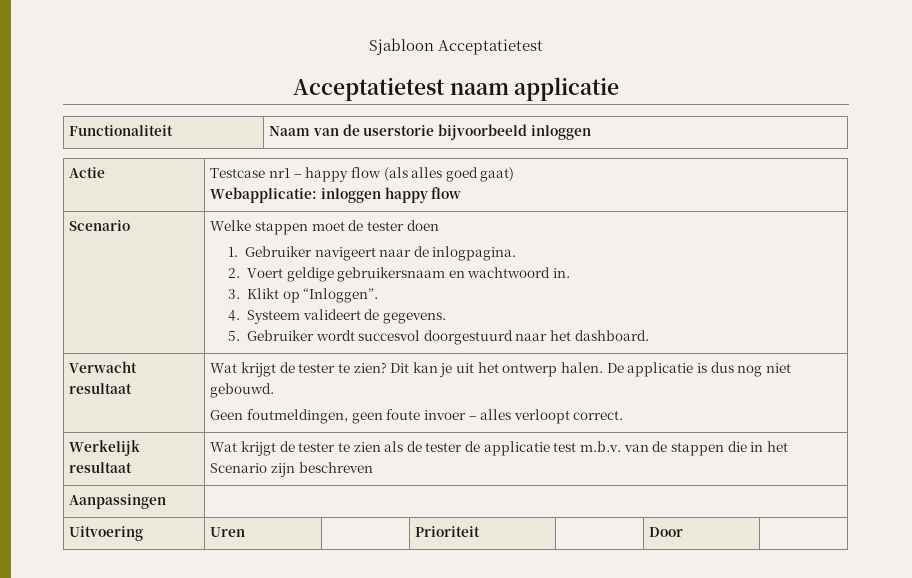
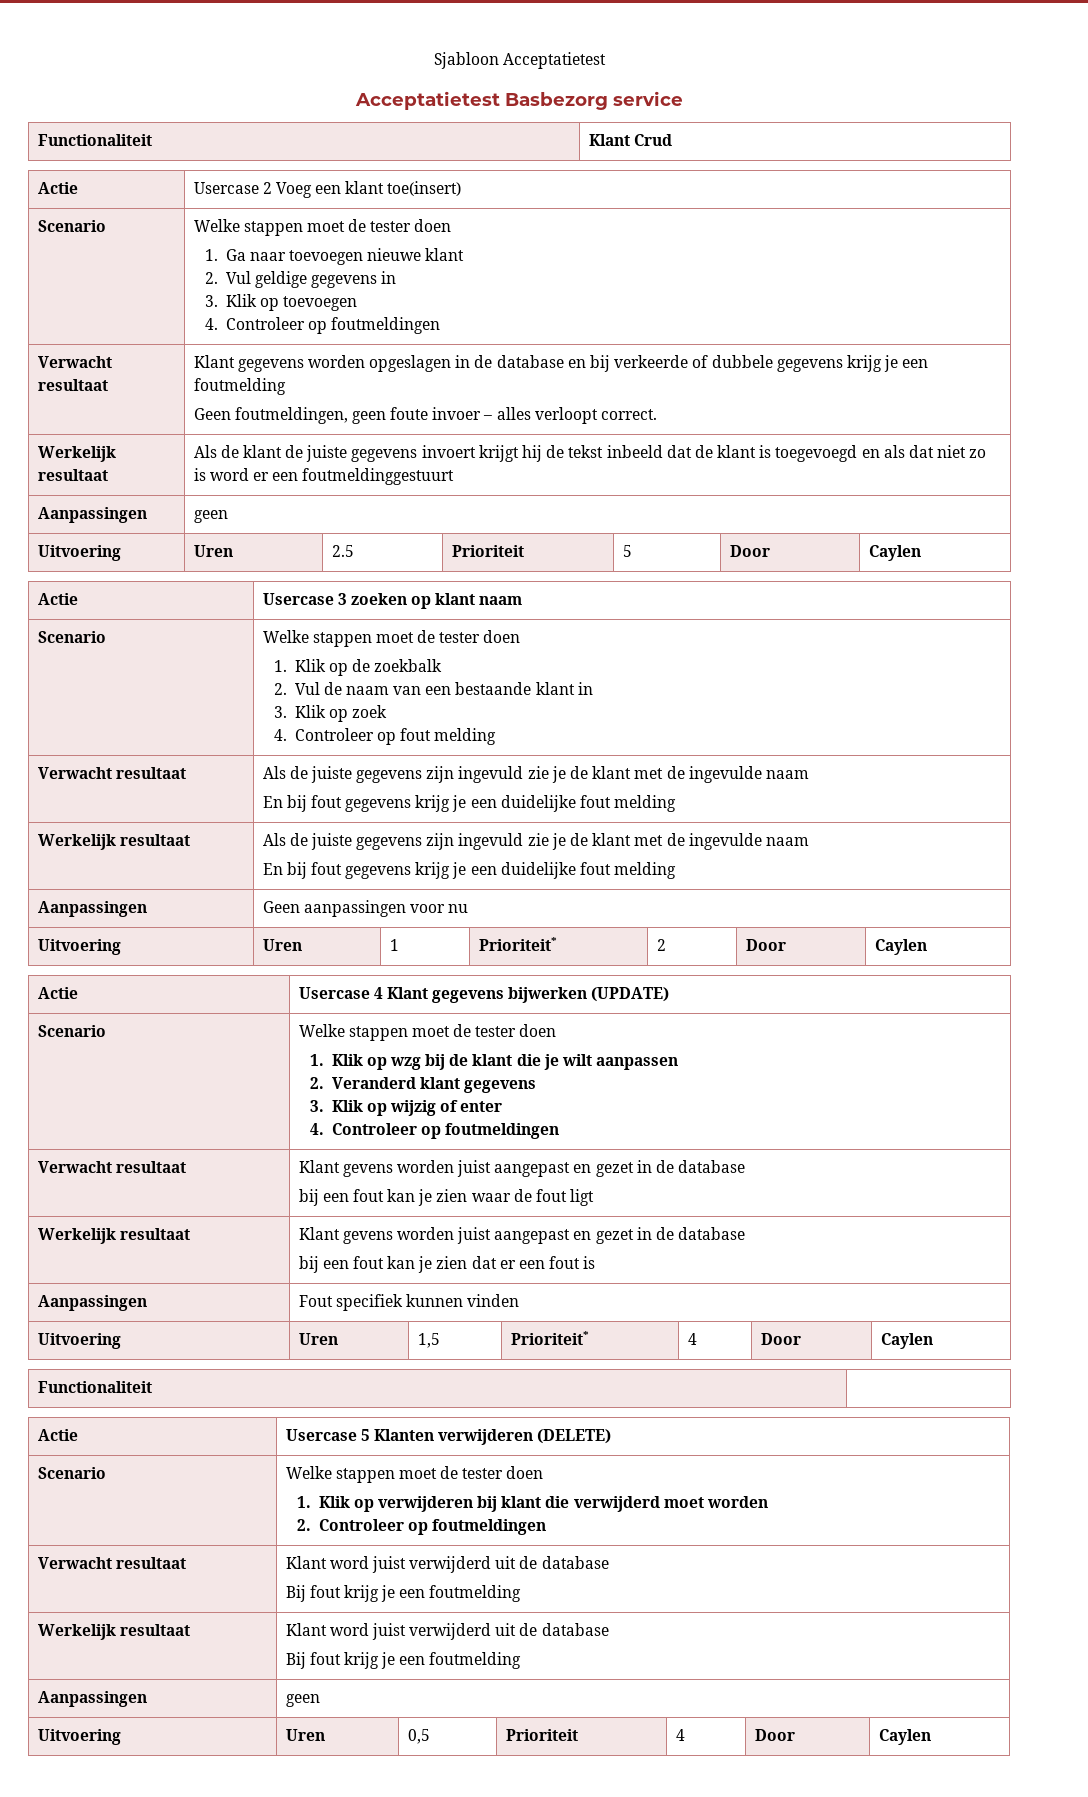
- Acceptatietest naam applicatie
- Functionaliteit | Naam van de userstorie bijvoorbeeld inloggen
- Actie | Testcase nr1 – happy flow (als alles goed gaat)
- Webapplicatie: inloggen happy flow
+ Acceptatietest Basbezorg service
+ Functionaliteit | Klant Crud
+ Actie | Usercase 2 Voeg een klant toe(insert)
  Scenario | Welke stappen moet de tester doen
- 1. Gebruiker navigeert naar de inlogpagina.
- 2. Voert geldige gebruikersnaam en wachtwoord in.
- 3. Klikt op “Inloggen”.
- 4. Systeem valideert de gegevens.
- 5. Gebruiker wordt succesvol doorgestuurd naar het dashboard.
- Verwacht resultaat | Wat krijgt de tester te zien? Dit kan je uit het ontwerp halen. De applicatie is dus nog niet gebouwd.
+ 1. Ga naar toevoegen nieuwe klant
+ 2. Vul geldige gegevens in
+ 3. Klik op toevoegen
+ 4. Controleer op foutmeldingen
+ Verwacht resultaat | Klant gegevens worden opgeslagen in de database en bij verkeerde of dubbele gegevens krijg je een foutmelding
- Werkelijk resultaat | Wat krijgt de tester te zien als de tester de applicatie test m.b.v. van de stappen die in het Scenario zijn beschreven
- Aanpassingen |
- Uitvoering | Uren | | Prioriteit | | Door |
+ Werkelijk resultaat | Als de klant de juiste gegevens invoert krijgt hij de tekst inbeeld dat de klant is toegevoegd en als dat niet zo is word er een foutmeldinggestuurt
+ Aanpassingen | geen
+ Uitvoering | Uren | 2.5 | Prioriteit | 5 | Door | Caylen
+ Actie | Usercase 3 zoeken op klant naam
+ Scenario | Welke stappen moet de tester doen
+ 1. Klik op de zoekbalk
+ 2. Vul de naam van een bestaande klant in
+ 3. Klik op zoek
+ 4. Controleer op fout melding
+ Verwacht resultaat | Als de juiste gegevens zijn ingevuld zie je de klant met de ingevulde naam
+ En bij fout gegevens krijg je een duidelijke fout melding
+ Werkelijk resultaat | Als de juiste gegevens zijn ingevuld zie je de klant met de ingevulde naam
+ En bij fout gegevens krijg je een duidelijke fout melding
+ Aanpassingen | Geen aanpassingen voor nu
+ Uitvoering | Uren | 1 | Prioriteit* | 2 | Door | Caylen
+ Actie | Usercase 4 Klant gegevens bijwerken (UPDATE)
+ Scenario | Welke stappen moet de tester doen
+ 1. Klik op wzg bij de klant die je wilt aanpassen
+ 2. Veranderd klant gegevens
+ 3. Klik op wijzig of enter
+ 4. Controleer op foutmeldingen
+ Verwacht resultaat | Klant gevens worden juist aangepast en gezet in de database
+ bij een fout kan je zien waar de fout ligt
+ Werkelijk resultaat | Klant gevens worden juist aangepast en gezet in de database
+ bij een fout kan je zien dat er een fout is
+ Aanpassingen | Fout specifiek kunnen vinden
+ Uitvoering | Uren | 1,5 | Prioriteit* | 4 | Door | Caylen
+ Functionaliteit |
+ Actie | Usercase 5 Klanten verwijderen (DELETE)
+ Scenario | Welke stappen moet de tester doen
+ 1. Klik op verwijderen bij klant die verwijderd moet worden
+ 2. Controleer op foutmeldingen
+ Verwacht resultaat | Klant word juist verwijderd uit de database
+ Bij fout krijg je een foutmelding
+ Werkelijk resultaat | Klant word juist verwijderd uit de database
+ Bij fout krijg je een foutmelding
+ Aanpassingen | geen
+ Uitvoering | Uren | 0,5 | Prioriteit | 4 | Door | Caylen

